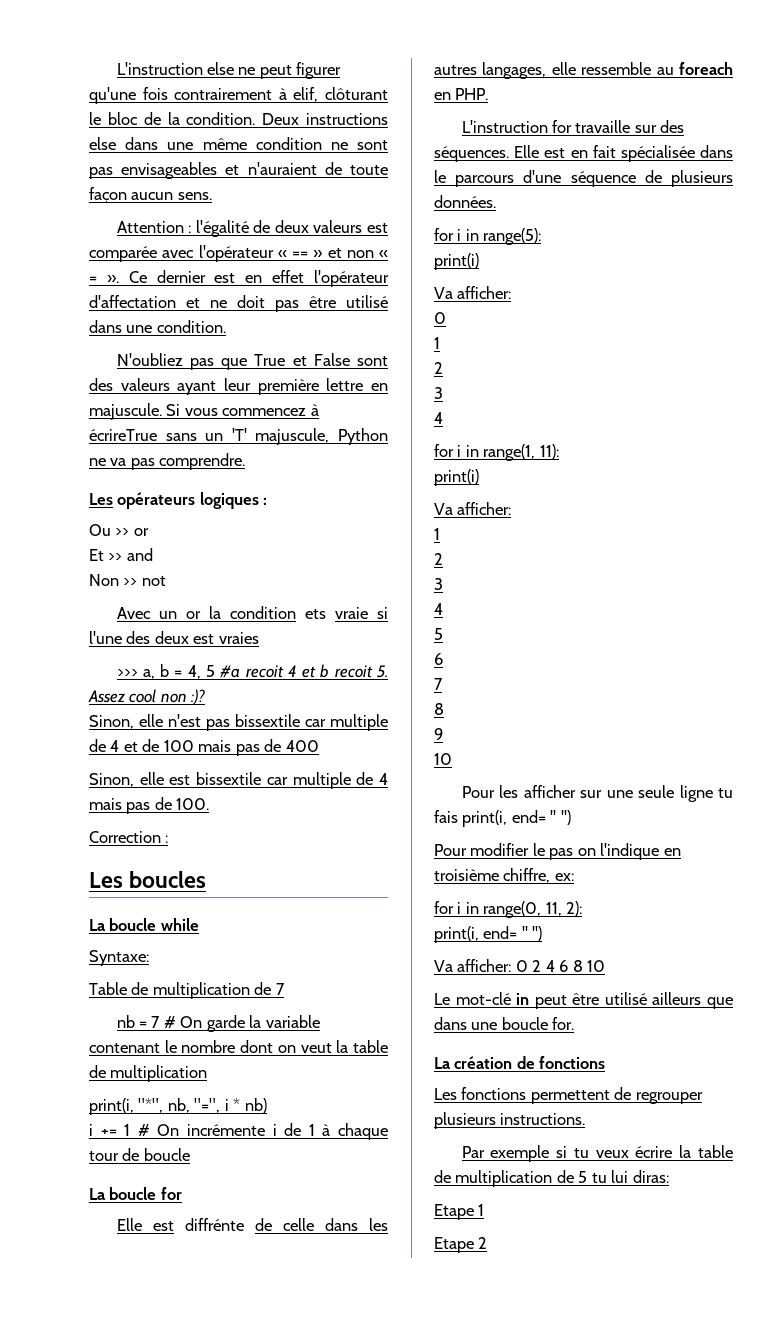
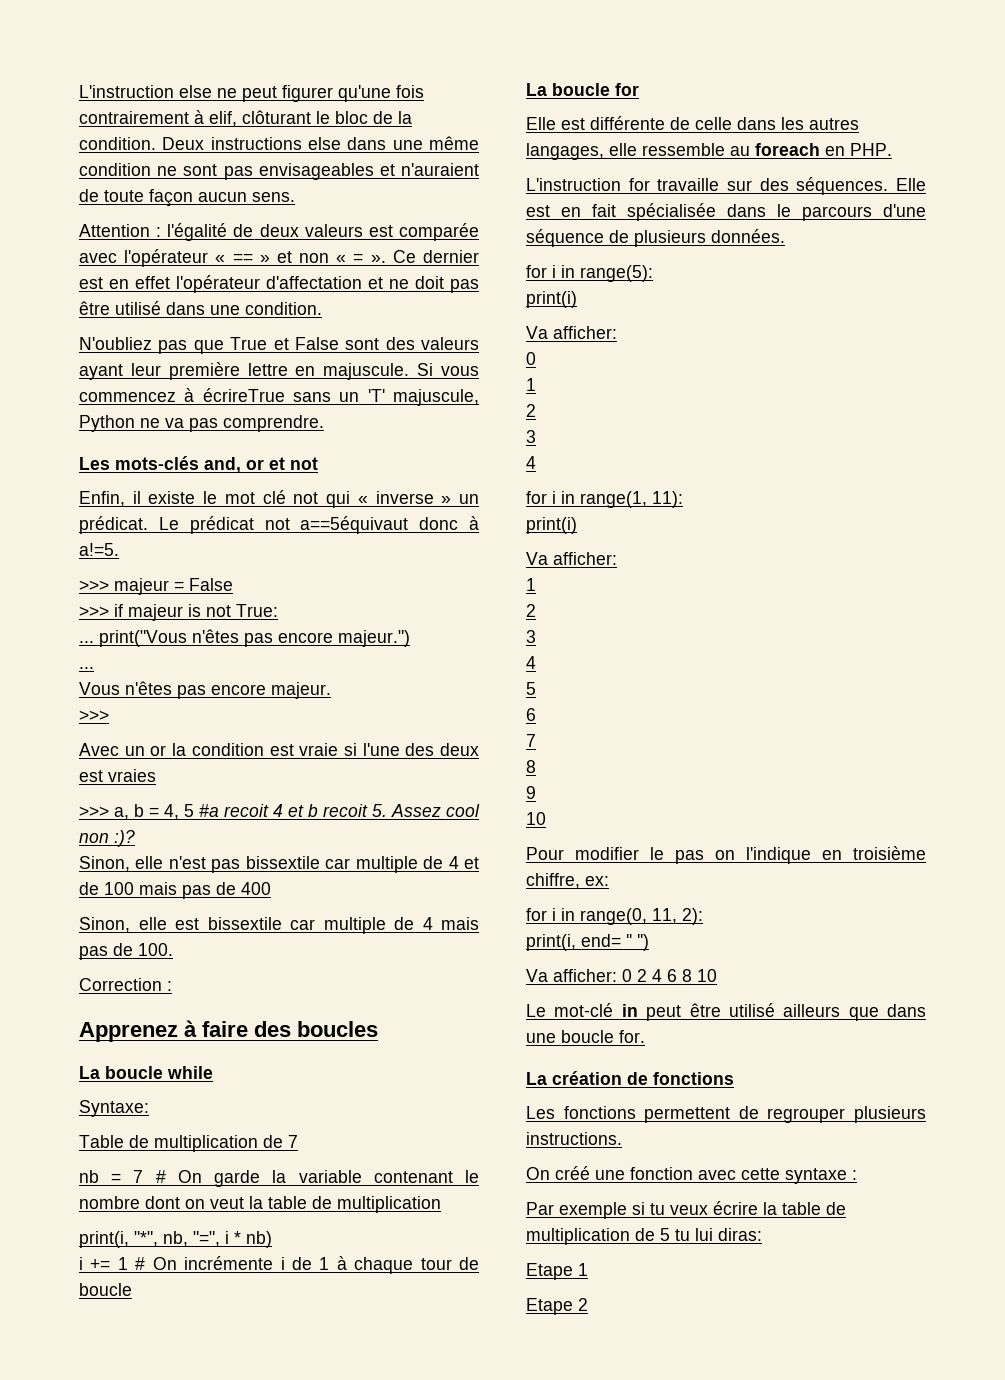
- Les opérateurs logiques :
- Ou >> or
- Et >> and
- Non >> not
+ Les mots-clés and, or et not
+ Enfin, il existe le mot clé not qui « inverse » un prédicat. Le prédicat not a==5équivaut donc à a!=5.
+ >>> majeur = False
+ >>> if majeur is not True:
+ ... print("Vous n'êtes pas encore majeur.")
+ ...
+ Vous n'êtes pas encore majeur.
+ >>>
- Avec un or la condition ets vraie si l'une des deux est vraies
+ Avec un or la condition est vraie si l'une des deux est vraies
- Les boucles
+ Apprenez à faire des boucles
- Elle est diffrénte de celle dans les autres langages, elle ressemble au foreach en PHP.
+ Elle est différente de celle dans les autres langages, elle ressemble au foreach en PHP.
- Pour les afficher sur une seule ligne tu fais print(i, end= '' '')
+ On créé une fonction avec cette syntaxe :

